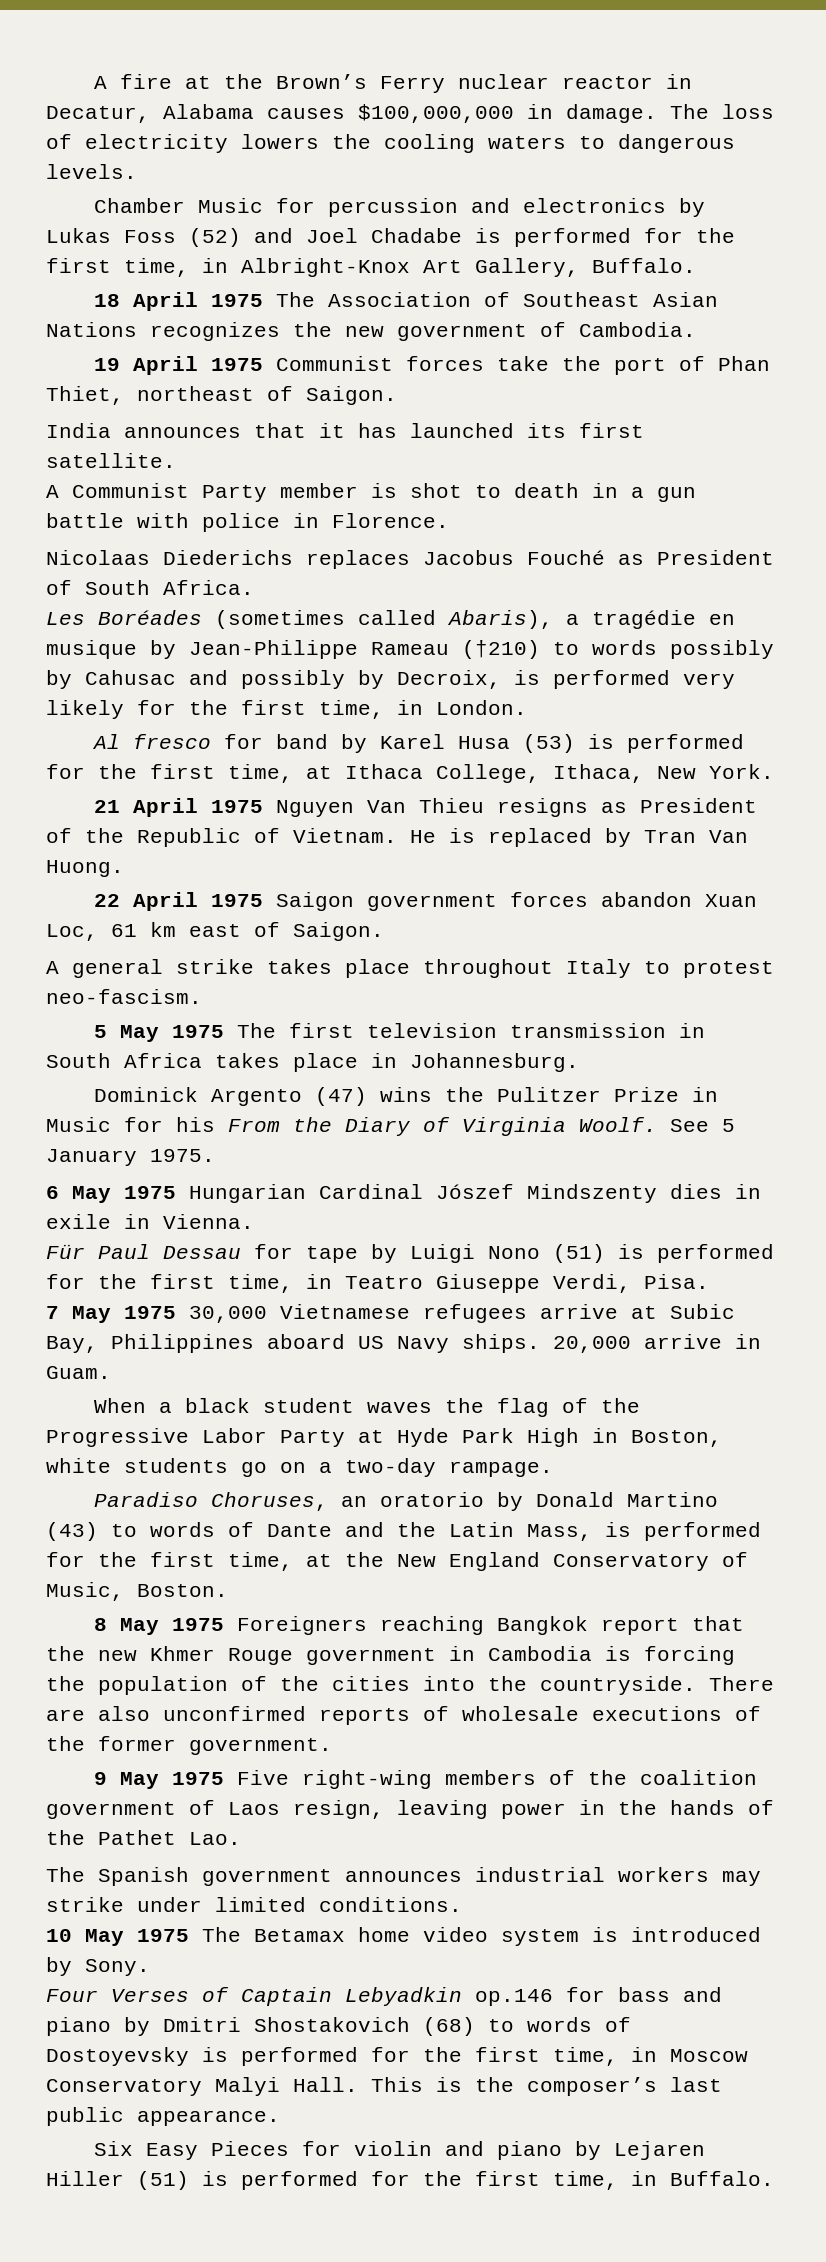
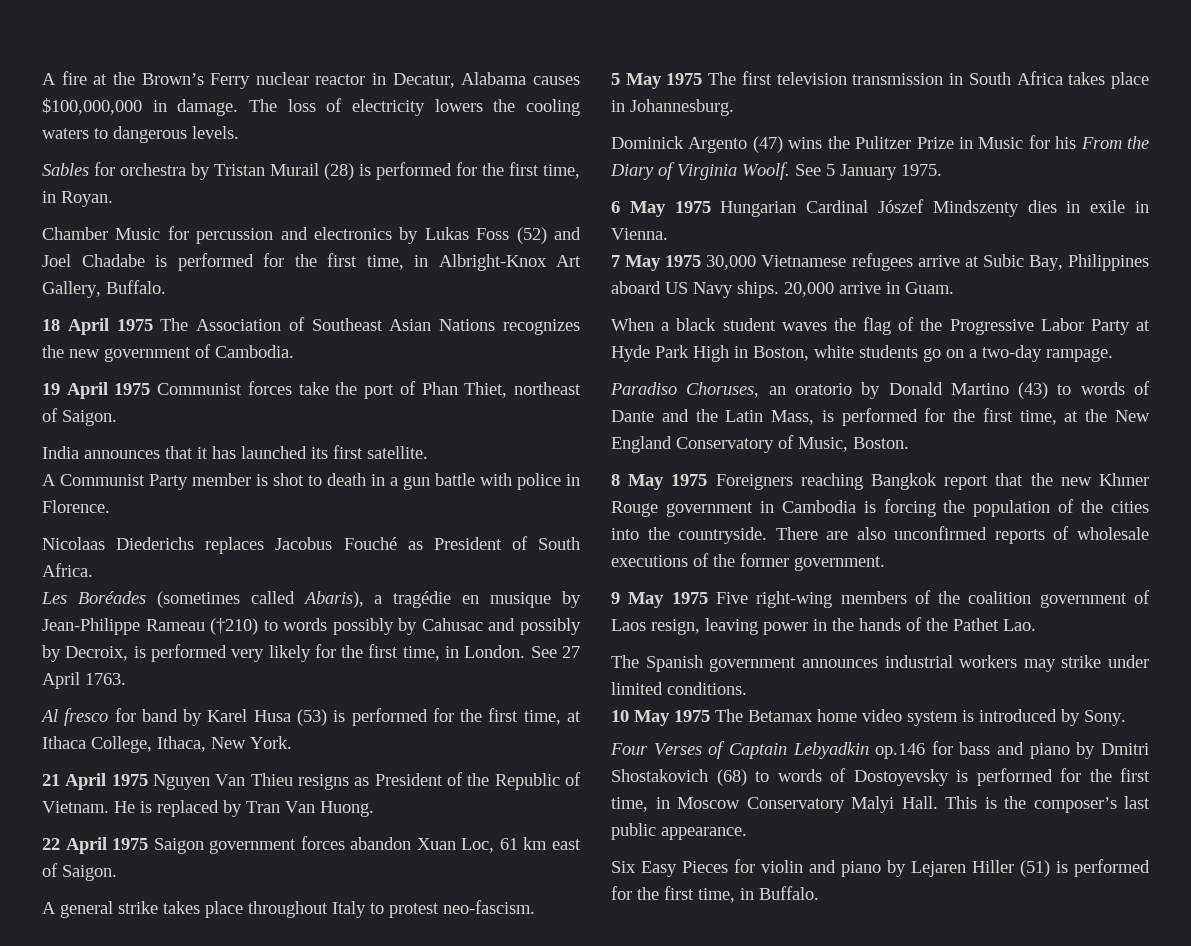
+ Sables for orchestra by Tristan Murail (28) is performed for the first time, in Royan.
+ See 27 April 1763.
- Für Paul Dessau for tape by Luigi Nono (51) is performed for the first time, in Teatro Giuseppe Verdi, Pisa.

